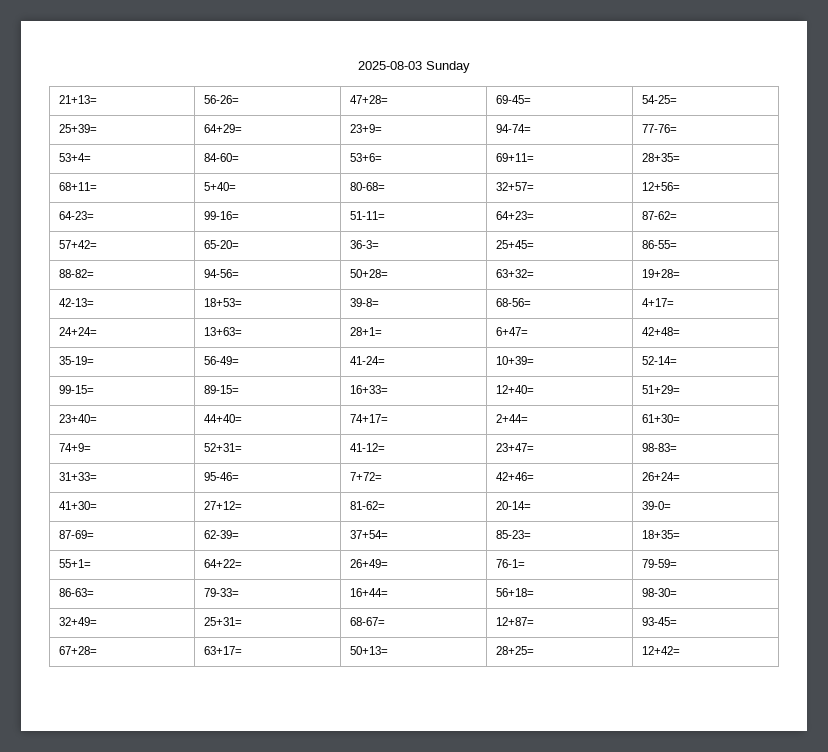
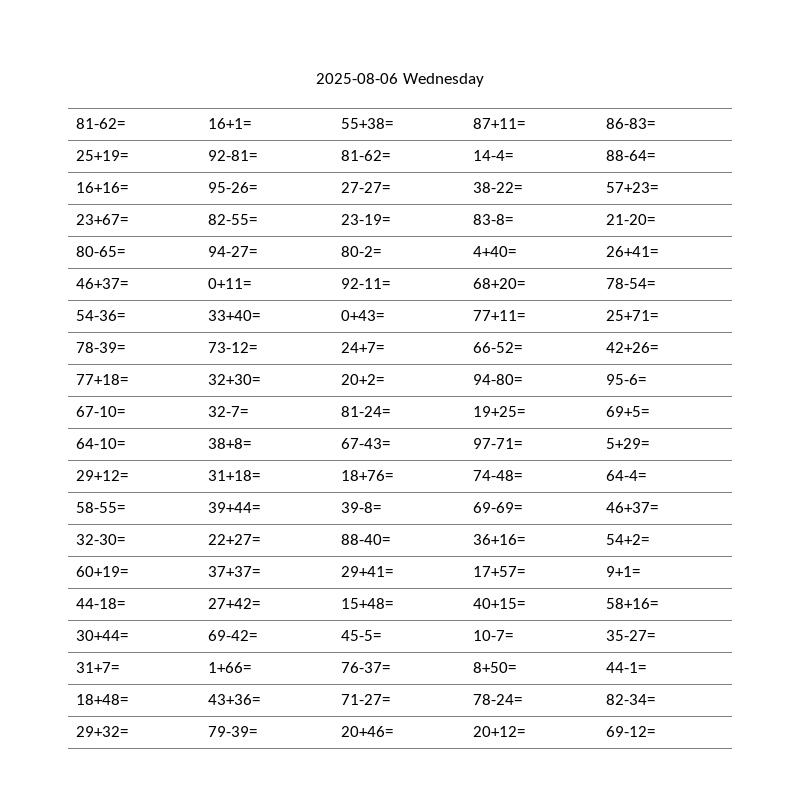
- 2025-08-03 Sunday
- 21+13= | 56-26= | 47+28= | 69-45= | 54-25=
- 25+39= | 64+29= | 23+9= | 94-74= | 77-76=
- 53+4= | 84-60= | 53+6= | 69+11= | 28+35=
- 68+11= | 5+40= | 80-68= | 32+57= | 12+56=
- 64-23= | 99-16= | 51-11= | 64+23= | 87-62=
- 57+42= | 65-20= | 36-3= | 25+45= | 86-55=
- 88-82= | 94-56= | 50+28= | 63+32= | 19+28=
- 42-13= | 18+53= | 39-8= | 68-56= | 4+17=
- 24+24= | 13+63= | 28+1= | 6+47= | 42+48=
- 35-19= | 56-49= | 41-24= | 10+39= | 52-14=
- 99-15= | 89-15= | 16+33= | 12+40= | 51+29=
- 23+40= | 44+40= | 74+17= | 2+44= | 61+30=
- 74+9= | 52+31= | 41-12= | 23+47= | 98-83=
- 31+33= | 95-46= | 7+72= | 42+46= | 26+24=
- 41+30= | 27+12= | 81-62= | 20-14= | 39-0=
- 87-69= | 62-39= | 37+54= | 85-23= | 18+35=
- 55+1= | 64+22= | 26+49= | 76-1= | 79-59=
- 86-63= | 79-33= | 16+44= | 56+18= | 98-30=
- 32+49= | 25+31= | 68-67= | 12+87= | 93-45=
- 67+28= | 63+17= | 50+13= | 28+25= | 12+42=
+ 2025-08-06 Wednesday
+ 81-62= | 16+1= | 55+38= | 87+11= | 86-83=
+ 25+19= | 92-81= | 81-62= | 14-4= | 88-64=
+ 16+16= | 95-26= | 27-27= | 38-22= | 57+23=
+ 23+67= | 82-55= | 23-19= | 83-8= | 21-20=
+ 80-65= | 94-27= | 80-2= | 4+40= | 26+41=
+ 46+37= | 0+11= | 92-11= | 68+20= | 78-54=
+ 54-36= | 33+40= | 0+43= | 77+11= | 25+71=
+ 78-39= | 73-12= | 24+7= | 66-52= | 42+26=
+ 77+18= | 32+30= | 20+2= | 94-80= | 95-6=
+ 67-10= | 32-7= | 81-24= | 19+25= | 69+5=
+ 64-10= | 38+8= | 67-43= | 97-71= | 5+29=
+ 29+12= | 31+18= | 18+76= | 74-48= | 64-4=
+ 58-55= | 39+44= | 39-8= | 69-69= | 46+37=
+ 32-30= | 22+27= | 88-40= | 36+16= | 54+2=
+ 60+19= | 37+37= | 29+41= | 17+57= | 9+1=
+ 44-18= | 27+42= | 15+48= | 40+15= | 58+16=
+ 30+44= | 69-42= | 45-5= | 10-7= | 35-27=
+ 31+7= | 1+66= | 76-37= | 8+50= | 44-1=
+ 18+48= | 43+36= | 71-27= | 78-24= | 82-34=
+ 29+32= | 79-39= | 20+46= | 20+12= | 69-12=

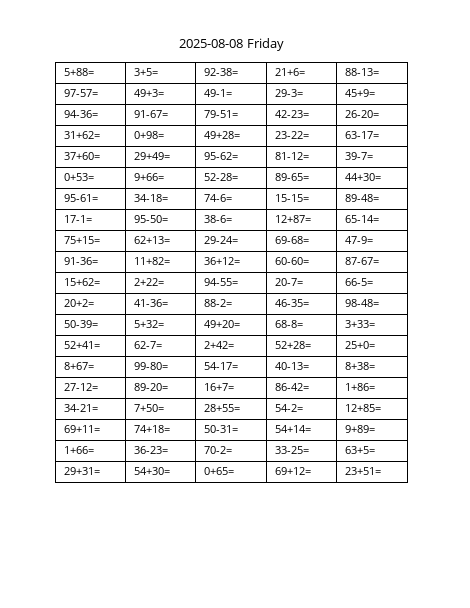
- 2025-08-06 Wednesday
- 81-62= | 16+1= | 55+38= | 87+11= | 86-83=
- 25+19= | 92-81= | 81-62= | 14-4= | 88-64=
- 16+16= | 95-26= | 27-27= | 38-22= | 57+23=
- 23+67= | 82-55= | 23-19= | 83-8= | 21-20=
- 80-65= | 94-27= | 80-2= | 4+40= | 26+41=
- 46+37= | 0+11= | 92-11= | 68+20= | 78-54=
- 54-36= | 33+40= | 0+43= | 77+11= | 25+71=
- 78-39= | 73-12= | 24+7= | 66-52= | 42+26=
- 77+18= | 32+30= | 20+2= | 94-80= | 95-6=
- 67-10= | 32-7= | 81-24= | 19+25= | 69+5=
- 64-10= | 38+8= | 67-43= | 97-71= | 5+29=
- 29+12= | 31+18= | 18+76= | 74-48= | 64-4=
- 58-55= | 39+44= | 39-8= | 69-69= | 46+37=
- 32-30= | 22+27= | 88-40= | 36+16= | 54+2=
- 60+19= | 37+37= | 29+41= | 17+57= | 9+1=
- 44-18= | 27+42= | 15+48= | 40+15= | 58+16=
- 30+44= | 69-42= | 45-5= | 10-7= | 35-27=
- 31+7= | 1+66= | 76-37= | 8+50= | 44-1=
- 18+48= | 43+36= | 71-27= | 78-24= | 82-34=
- 29+32= | 79-39= | 20+46= | 20+12= | 69-12=
+ 2025-08-08 Friday
+ 5+88= | 3+5= | 92-38= | 21+6= | 88-13=
+ 97-57= | 49+3= | 49-1= | 29-3= | 45+9=
+ 94-36= | 91-67= | 79-51= | 42-23= | 26-20=
+ 31+62= | 0+98= | 49+28= | 23-22= | 63-17=
+ 37+60= | 29+49= | 95-62= | 81-12= | 39-7=
+ 0+53= | 9+66= | 52-28= | 89-65= | 44+30=
+ 95-61= | 34-18= | 74-6= | 15-15= | 89-48=
+ 17-1= | 95-50= | 38-6= | 12+87= | 65-14=
+ 75+15= | 62+13= | 29-24= | 69-68= | 47-9=
+ 91-36= | 11+82= | 36+12= | 60-60= | 87-67=
+ 15+62= | 2+22= | 94-55= | 20-7= | 66-5=
+ 20+2= | 41-36= | 88-2= | 46-35= | 98-48=
+ 50-39= | 5+32= | 49+20= | 68-8= | 3+33=
+ 52+41= | 62-7= | 2+42= | 52+28= | 25+0=
+ 8+67= | 99-80= | 54-17= | 40-13= | 8+38=
+ 27-12= | 89-20= | 16+7= | 86-42= | 1+86=
+ 34-21= | 7+50= | 28+55= | 54-2= | 12+85=
+ 69+11= | 74+18= | 50-31= | 54+14= | 9+89=
+ 1+66= | 36-23= | 70-2= | 33-25= | 63+5=
+ 29+31= | 54+30= | 0+65= | 69+12= | 23+51=

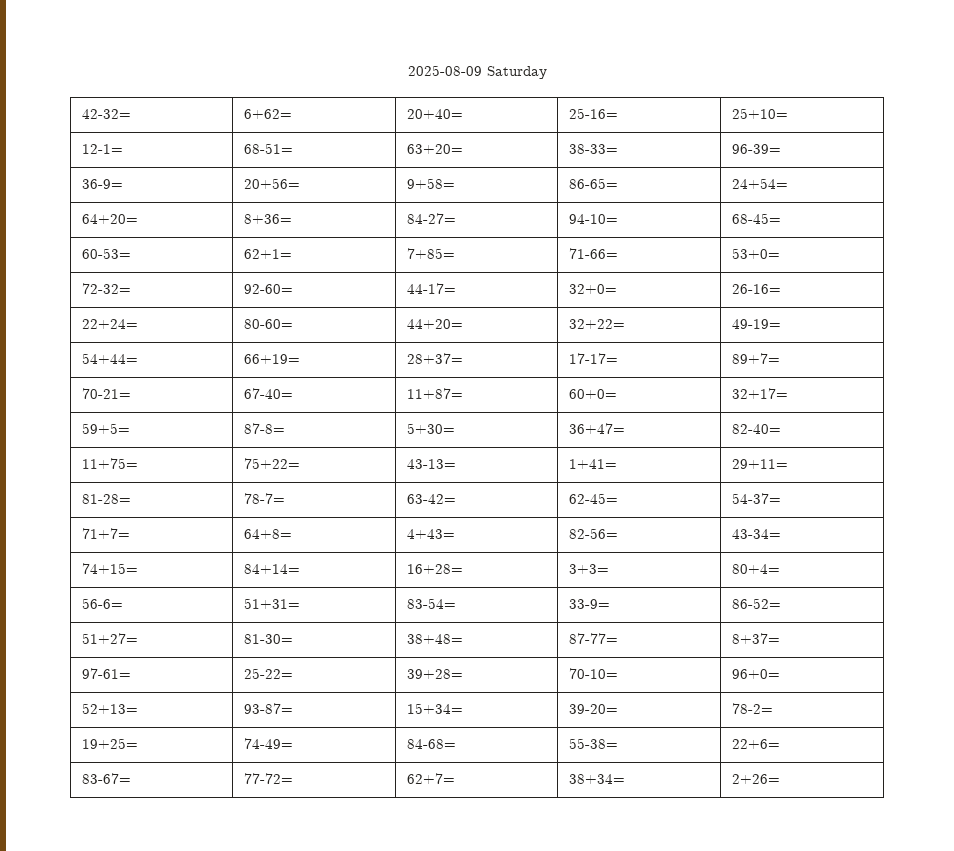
- 2025-08-08 Friday
- 5+88= | 3+5= | 92-38= | 21+6= | 88-13=
- 97-57= | 49+3= | 49-1= | 29-3= | 45+9=
- 94-36= | 91-67= | 79-51= | 42-23= | 26-20=
- 31+62= | 0+98= | 49+28= | 23-22= | 63-17=
- 37+60= | 29+49= | 95-62= | 81-12= | 39-7=
- 0+53= | 9+66= | 52-28= | 89-65= | 44+30=
- 95-61= | 34-18= | 74-6= | 15-15= | 89-48=
- 17-1= | 95-50= | 38-6= | 12+87= | 65-14=
- 75+15= | 62+13= | 29-24= | 69-68= | 47-9=
- 91-36= | 11+82= | 36+12= | 60-60= | 87-67=
- 15+62= | 2+22= | 94-55= | 20-7= | 66-5=
- 20+2= | 41-36= | 88-2= | 46-35= | 98-48=
- 50-39= | 5+32= | 49+20= | 68-8= | 3+33=
- 52+41= | 62-7= | 2+42= | 52+28= | 25+0=
- 8+67= | 99-80= | 54-17= | 40-13= | 8+38=
- 27-12= | 89-20= | 16+7= | 86-42= | 1+86=
- 34-21= | 7+50= | 28+55= | 54-2= | 12+85=
- 69+11= | 74+18= | 50-31= | 54+14= | 9+89=
- 1+66= | 36-23= | 70-2= | 33-25= | 63+5=
- 29+31= | 54+30= | 0+65= | 69+12= | 23+51=
+ 2025-08-09 Saturday
+ 42-32= | 6+62= | 20+40= | 25-16= | 25+10=
+ 12-1= | 68-51= | 63+20= | 38-33= | 96-39=
+ 36-9= | 20+56= | 9+58= | 86-65= | 24+54=
+ 64+20= | 8+36= | 84-27= | 94-10= | 68-45=
+ 60-53= | 62+1= | 7+85= | 71-66= | 53+0=
+ 72-32= | 92-60= | 44-17= | 32+0= | 26-16=
+ 22+24= | 80-60= | 44+20= | 32+22= | 49-19=
+ 54+44= | 66+19= | 28+37= | 17-17= | 89+7=
+ 70-21= | 67-40= | 11+87= | 60+0= | 32+17=
+ 59+5= | 87-8= | 5+30= | 36+47= | 82-40=
+ 11+75= | 75+22= | 43-13= | 1+41= | 29+11=
+ 81-28= | 78-7= | 63-42= | 62-45= | 54-37=
+ 71+7= | 64+8= | 4+43= | 82-56= | 43-34=
+ 74+15= | 84+14= | 16+28= | 3+3= | 80+4=
+ 56-6= | 51+31= | 83-54= | 33-9= | 86-52=
+ 51+27= | 81-30= | 38+48= | 87-77= | 8+37=
+ 97-61= | 25-22= | 39+28= | 70-10= | 96+0=
+ 52+13= | 93-87= | 15+34= | 39-20= | 78-2=
+ 19+25= | 74-49= | 84-68= | 55-38= | 22+6=
+ 83-67= | 77-72= | 62+7= | 38+34= | 2+26=

